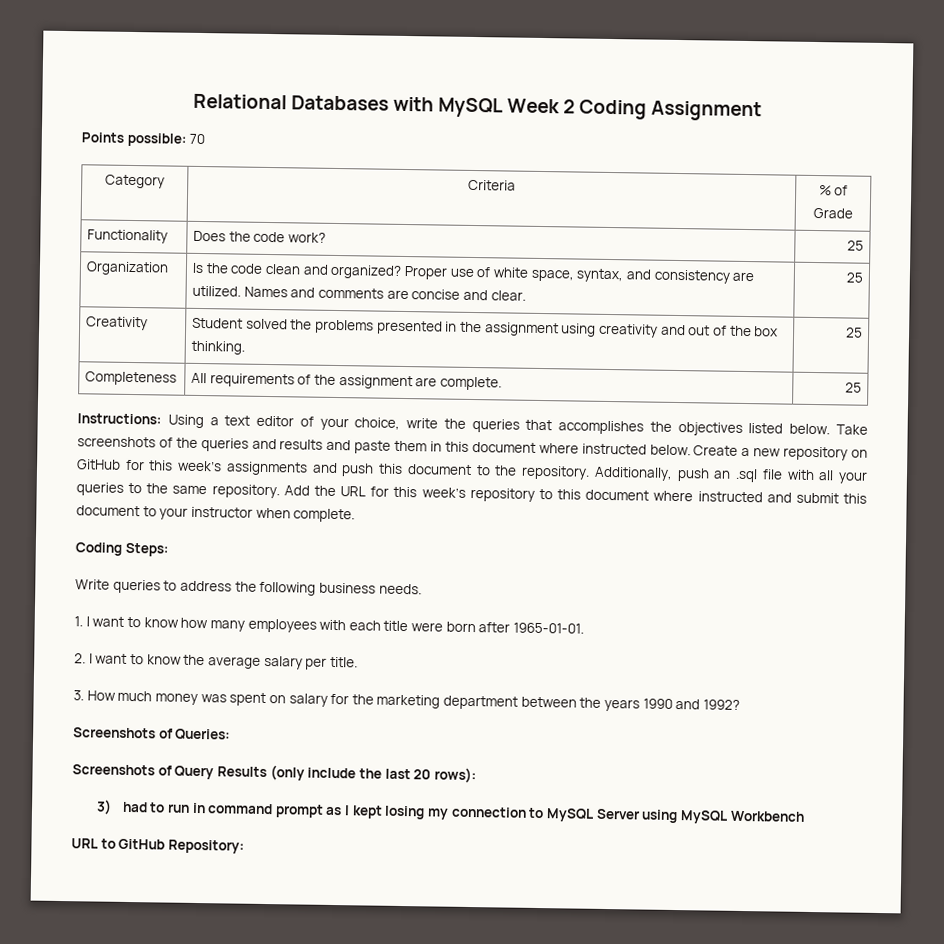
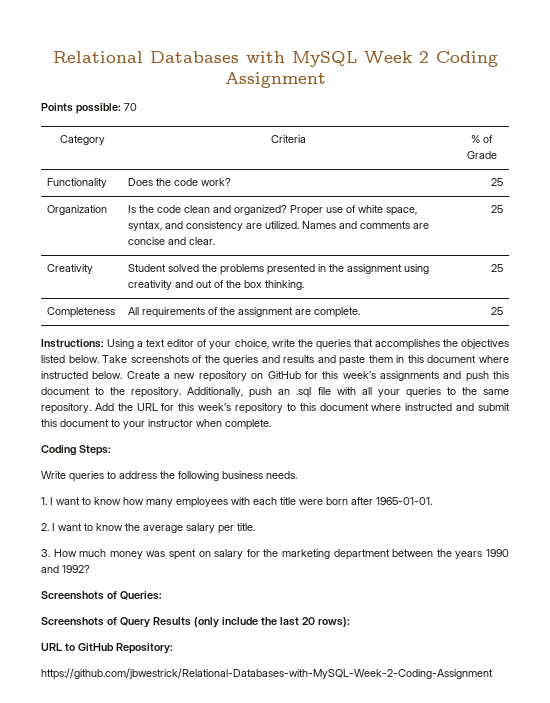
- 3) had to run in command prompt as I kept losing my connection to MySQL Server using MySQL Workbench
+ https://github.com/jbwestrick/Relational-Databases-with-MySQL-Week-2-Coding-Assignment

